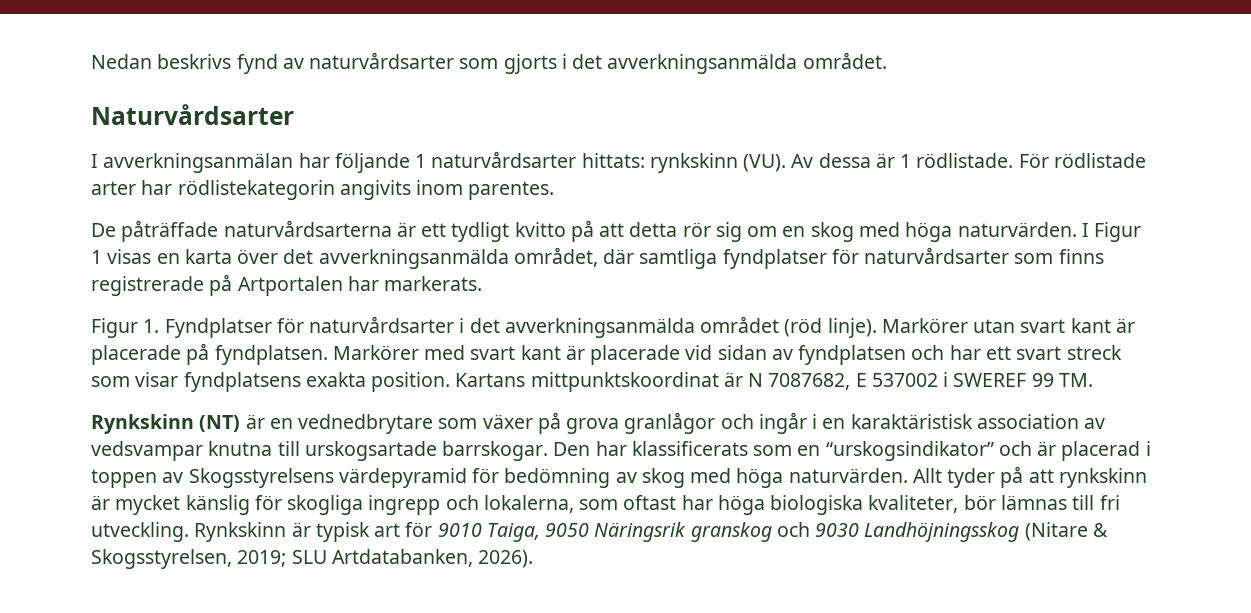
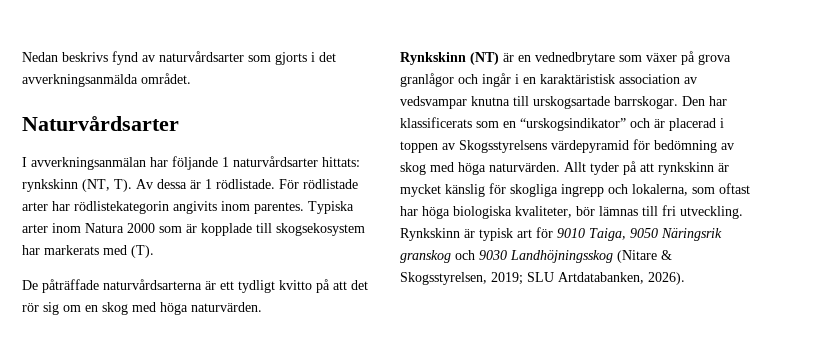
- I avverkningsanmälan har följande 1 naturvårdsarter hittats: rynkskinn (VU). Av dessa är 1 rödlistade.
+ I avverkningsanmälan har följande 1 naturvårdsarter hittats: rynkskinn (NT, T). Av dessa är 1 rödlistade.
+ Typiska arter inom Natura 2000 som är kopplade till skogsekosystem har markerats med (T).
- De påträffade naturvårdsarterna är ett tydligt kvitto på att detta rör sig om en skog med höga naturvärden. I Figur 1 visas en karta över det avverkningsanmälda området, där samtliga fyndplatser för naturvårdsarter som finns registrerade på Artportalen har markerats.
- Figur 1. Fyndplatser för naturvårdsarter i det avverkningsanmälda området (röd linje). Markörer utan svart kant är placerade på fyndplatsen. Markörer med svart kant är placerade vid sidan av fyndplatsen och har ett svart streck som visar fyndplatsens exakta position. Kartans mittpunktskoordinat är N 7087682, E 537002 i SWEREF 99 TM.
+ De påträffade naturvårdsarterna är ett tydligt kvitto på att det rör sig om en skog med höga naturvärden.

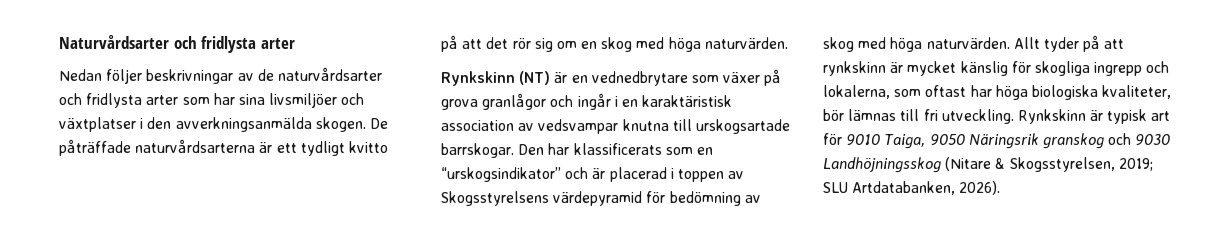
- Nedan beskrivs fynd av naturvårdsarter som gjorts i det avverkningsanmälda området.
- Naturvårdsarter
- I avverkningsanmälan har följande 1 naturvårdsarter hittats: rynkskinn (NT, T). Av dessa är 1 rödlistade. För rödlistade arter har rödlistekategorin angivits inom parentes. Typiska arter inom Natura 2000 som är kopplade till skogsekosystem har markerats med (T).
- De påträffade naturvårdsarterna är ett tydligt kvitto på att det rör sig om en skog med höga naturvärden.
+ Naturvårdsarter och fridlysta arter
+ Nedan följer beskrivningar av de naturvårdsarter och fridlysta arter som har sina livsmiljöer och växtplatser i den avverkningsanmälda skogen. De påträffade naturvårdsarterna är ett tydligt kvitto på att det rör sig om en skog med höga naturvärden.

